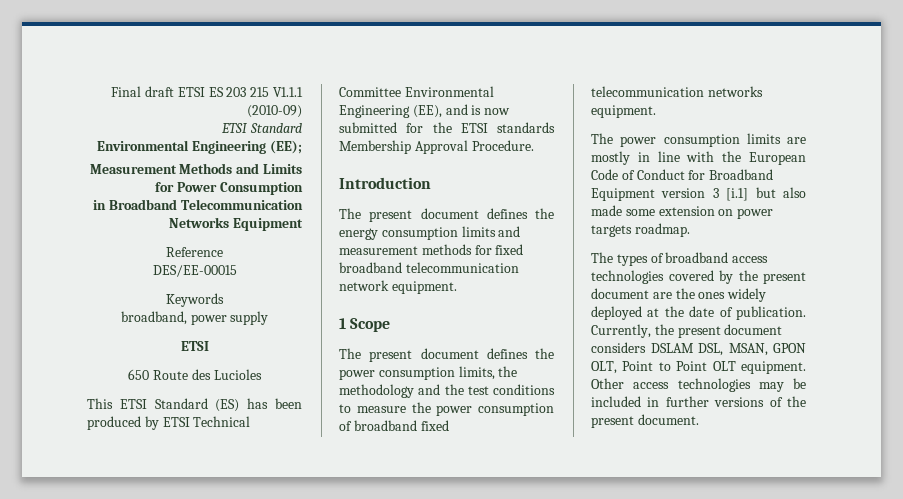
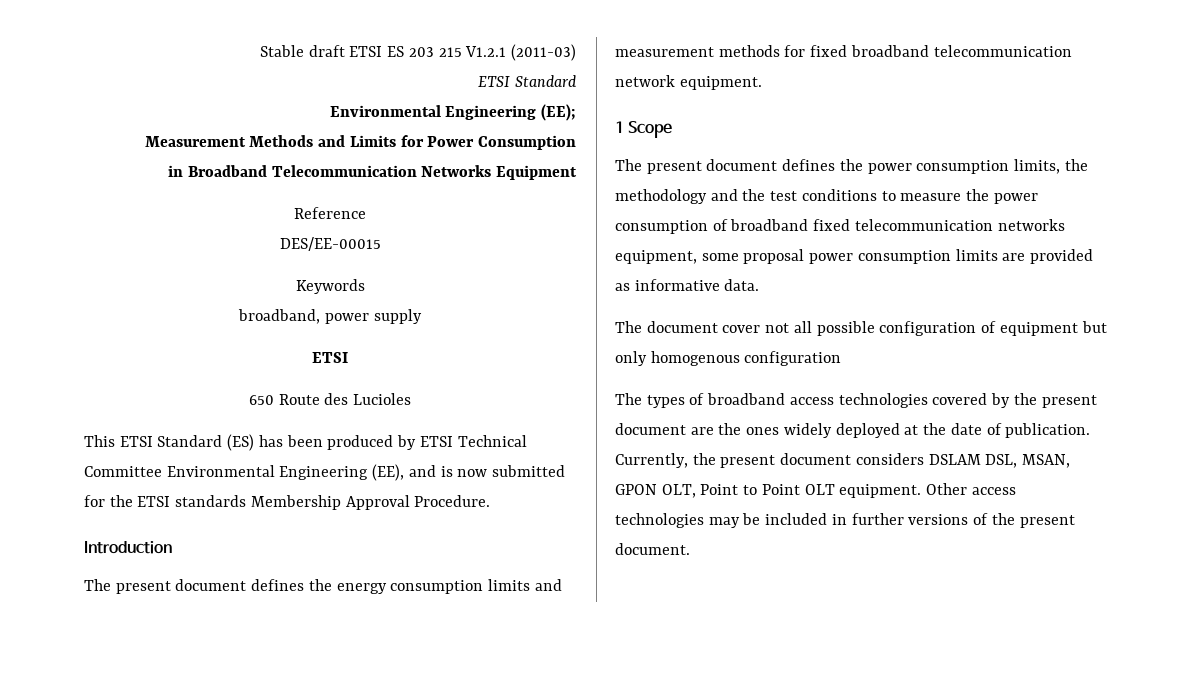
- Final draft ETSI ES 203 215 V1.1.1 (2010-09)
+ Stable draft ETSI ES 203 215 V1.2.1 (2011-03)
- The present document defines the power consumption limits, the methodology and the test conditions to measure the power consumption of broadband fixed telecommunication networks equipment.
- The power consumption limits are mostly in line with the European Code of Conduct for Broadband Equipment version 3 [i.1] but also made some extension on power targets roadmap.
+ The present document defines the power consumption limits, the methodology and the test conditions to measure the power consumption of broadband fixed telecommunication networks equipment, some proposal power consumption limits are provided as informative data.
+ The document cover not all possible configuration of equipment but only homogenous configuration

